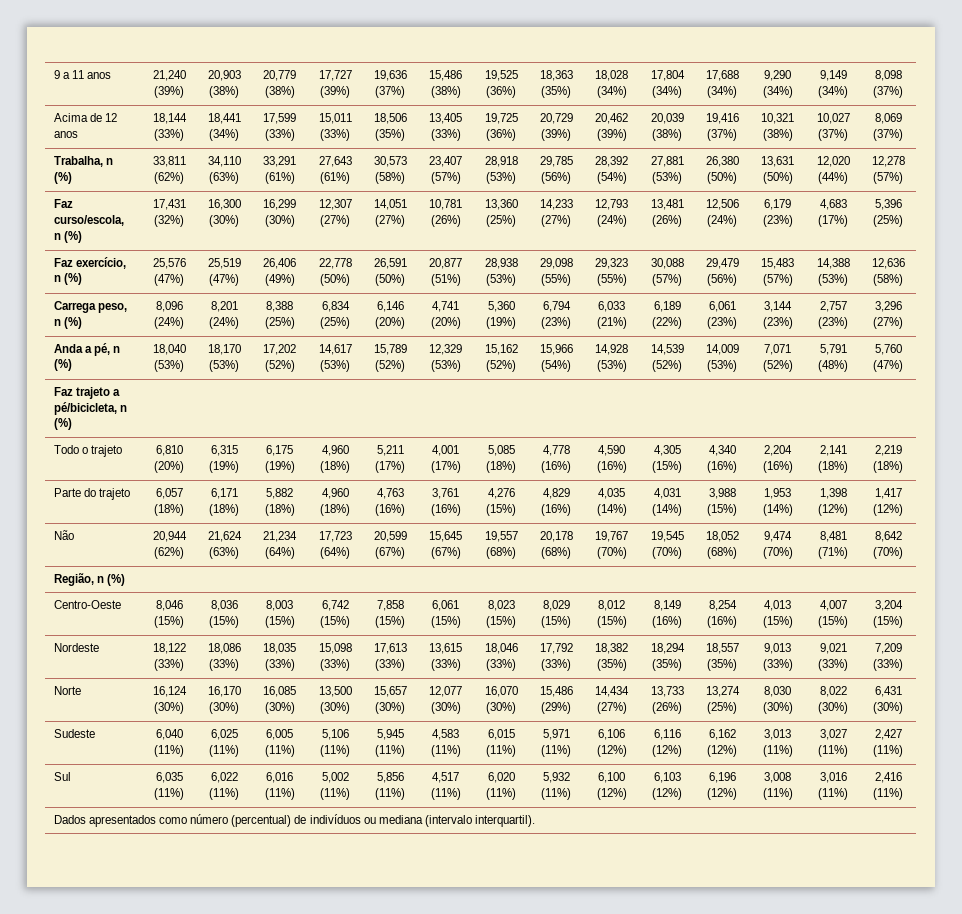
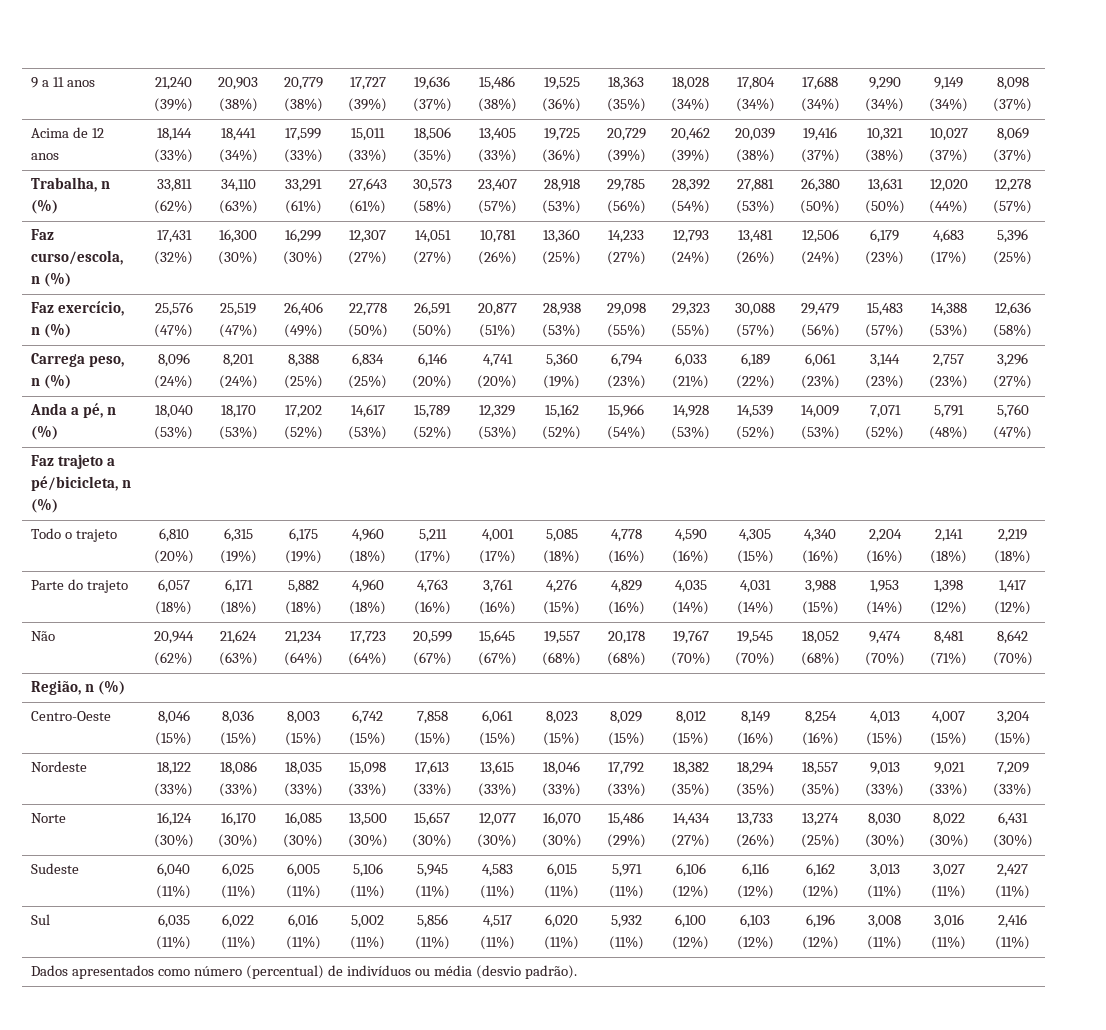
- Dados apresentados como número (percentual) de indivíduos ou mediana (intervalo interquartil).
+ Dados apresentados como número (percentual) de indivíduos ou média (desvio padrão).

